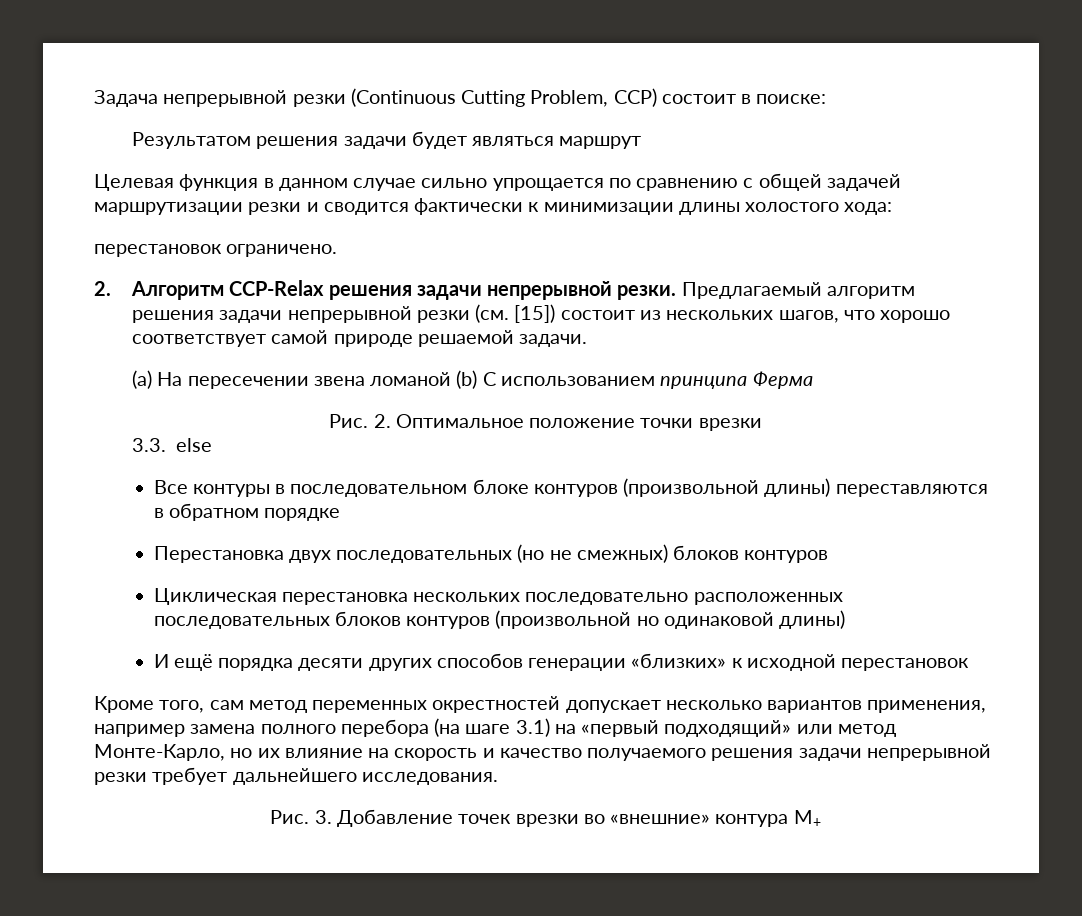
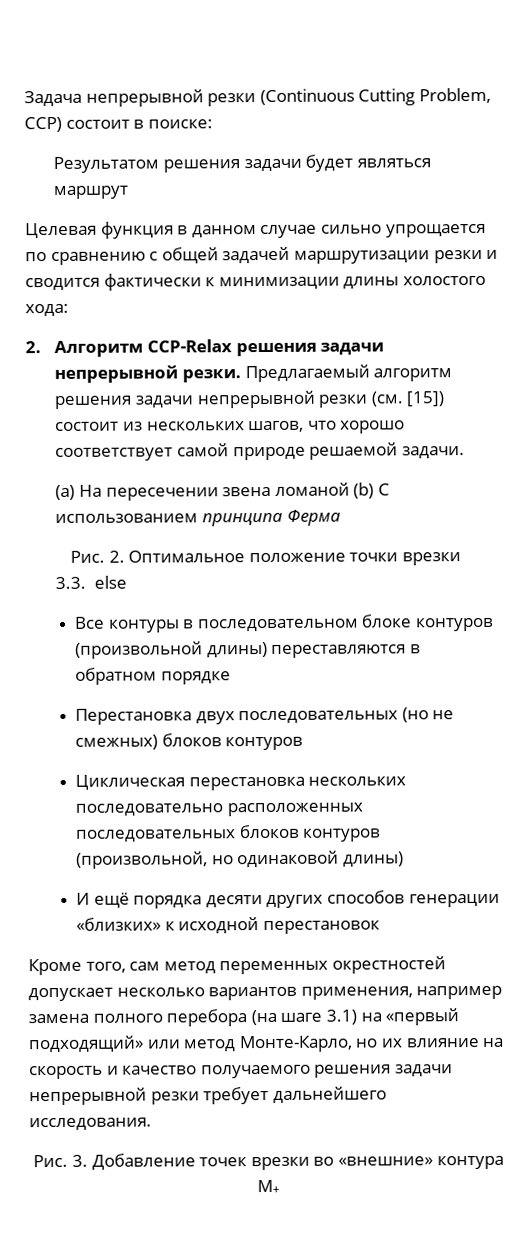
- перестановок ограничено.
- Циклическая перестановка нескольких последовательно расположенных последовательных блоков контуров (произвольной но одинаковой длины)
+ Циклическая перестановка нескольких последовательно расположенных последовательных блоков контуров (произвольной, но одинаковой длины)

